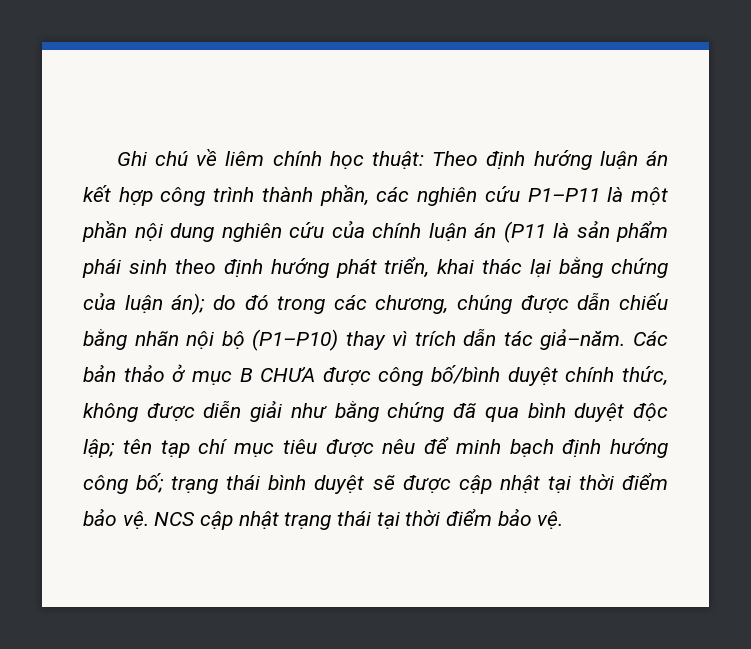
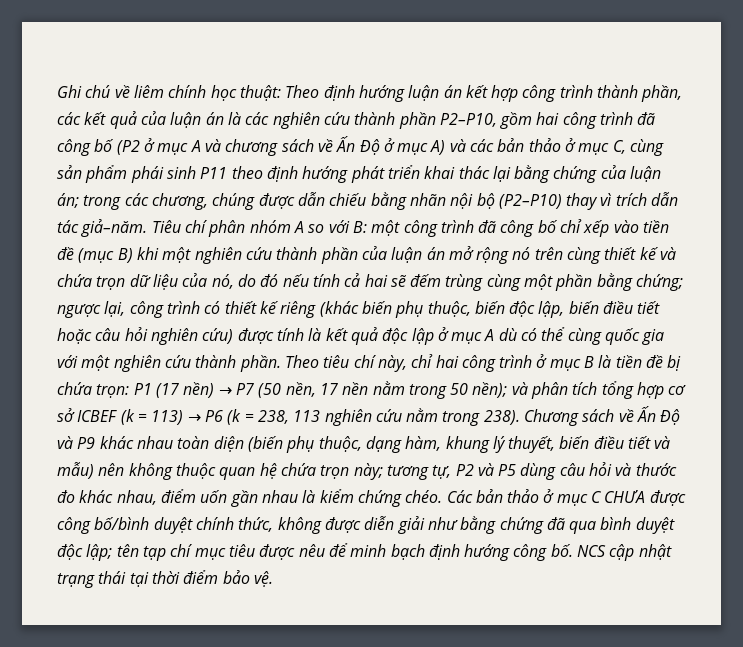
- Ghi chú về liêm chính học thuật: Theo định hướng luận án kết hợp công trình thành phần, các nghiên cứu P1–P11 là một phần nội dung nghiên cứu của chính luận án (P11 là sản phẩm phái sinh theo định hướng phát triển, khai thác lại bằng chứng của luận án); do đó trong các chương, chúng được dẫn chiếu bằng nhãn nội bộ (P1–P10) thay vì trích dẫn tác giả–năm.
+ Ghi chú về liêm chính học thuật: Theo định hướng luận án kết hợp công trình thành phần, các kết quả của luận án là các nghiên cứu thành phần P2–P10, gồm hai công trình đã công bố (P2 ở mục A và chương sách về Ấn Độ ở mục A) và các bản thảo ở mục C, cùng sản phẩm phái sinh P11 theo định hướng phát triển khai thác lại bằng chứng của luận án; trong các chương, chúng được dẫn chiếu bằng nhãn nội bộ (P2–P10) thay vì trích dẫn tác giả–năm.
+ Tiêu chí phân nhóm A so với B: một công trình đã công bố chỉ xếp vào tiền đề (mục B) khi một nghiên cứu thành phần của luận án mở rộng nó trên cùng thiết kế và chứa trọn dữ liệu của nó, do đó nếu tính cả hai sẽ đếm trùng cùng một phần bằng chứng; ngược lại, công trình có thiết kế riêng (khác biến phụ thuộc, biến độc lập, biến điều tiết hoặc câu hỏi nghiên cứu) được tính là kết quả độc lập ở mục A dù có thể cùng quốc gia với một nghiên cứu thành phần. Theo tiêu chí này, chỉ hai công trình ở mục B là tiền đề bị chứa trọn: P1 (17 nền) → P7 (50 nền, 17 nền nằm trong 50 nền); và phân tích tổng hợp cơ sở ICBEF (k = 113) → P6 (k = 238, 113 nghiên cứu nằm trong 238). Chương sách về Ấn Độ và P9 khác nhau toàn diện (biến phụ thuộc, dạng hàm, khung lý thuyết, biến điều tiết và mẫu) nên không thuộc quan hệ chứa trọn này; tương tự, P2 và P5 dùng câu hỏi và thước đo khác nhau, điểm uốn gần nhau là kiểm chứng chéo.
- Các bản thảo ở mục B CHƯA được công bố/bình duyệt chính thức, không được diễn giải như bằng chứng đã qua bình duyệt độc lập; tên tạp chí mục tiêu được nêu để minh bạch định hướng công bố; trạng thái bình duyệt sẽ được cập nhật tại thời điểm bảo vệ.
+ Các bản thảo ở mục C CHƯA được công bố/bình duyệt chính thức, không được diễn giải như bằng chứng đã qua bình duyệt độc lập; tên tạp chí mục tiêu được nêu để minh bạch định hướng công bố.

